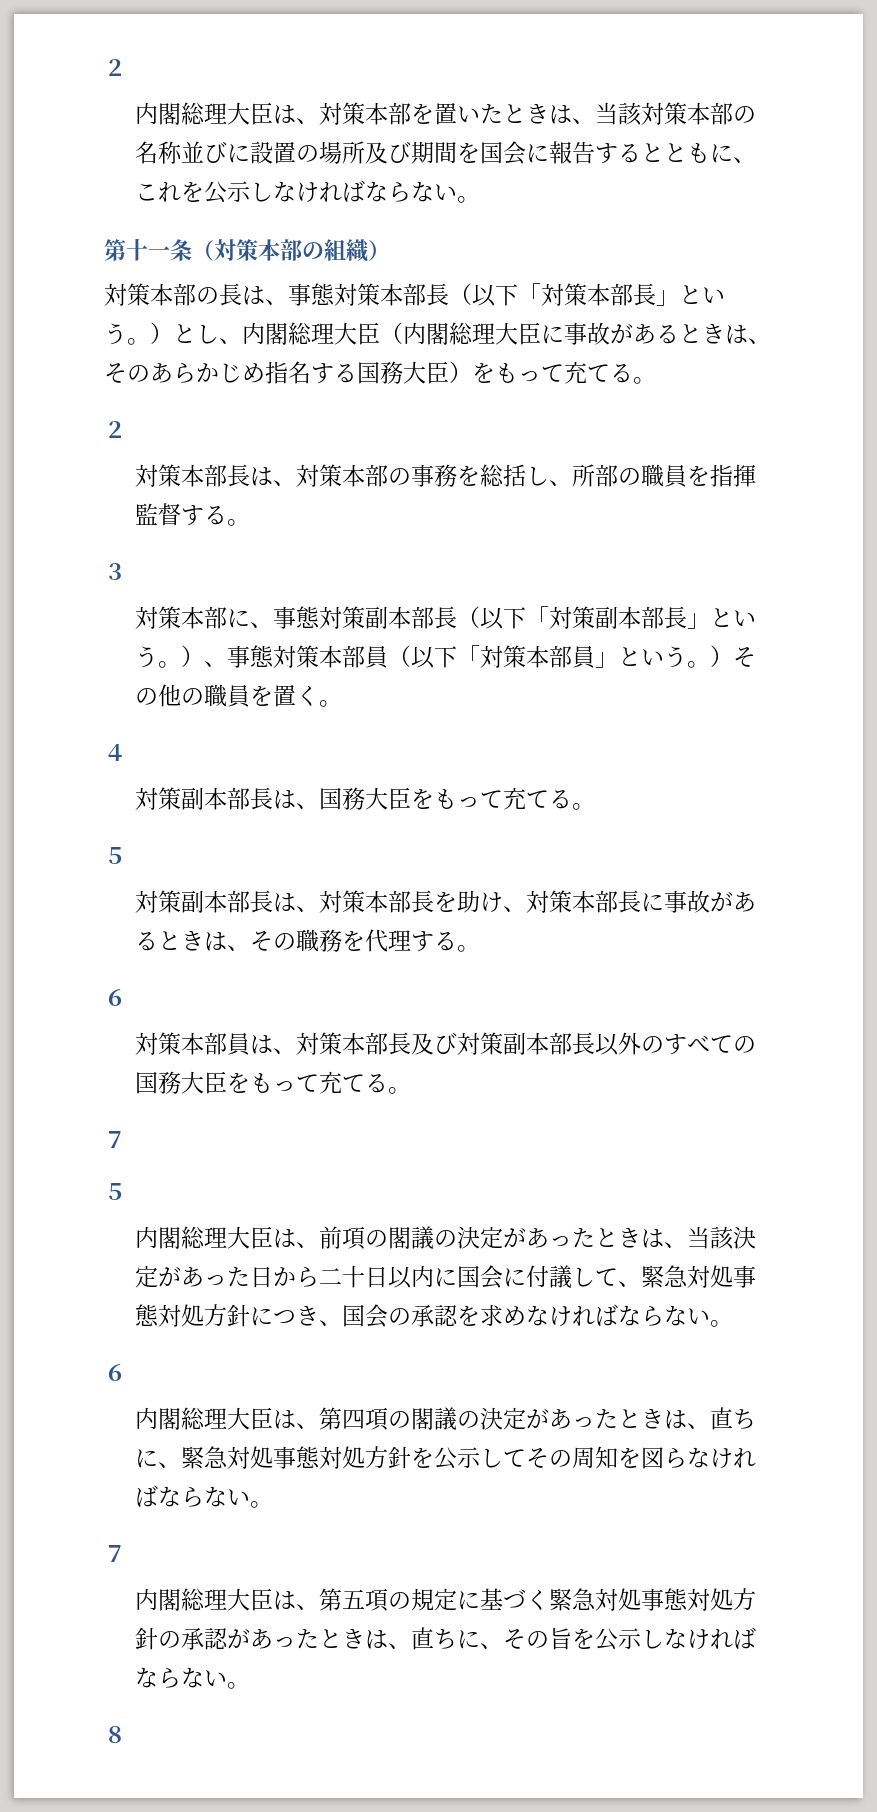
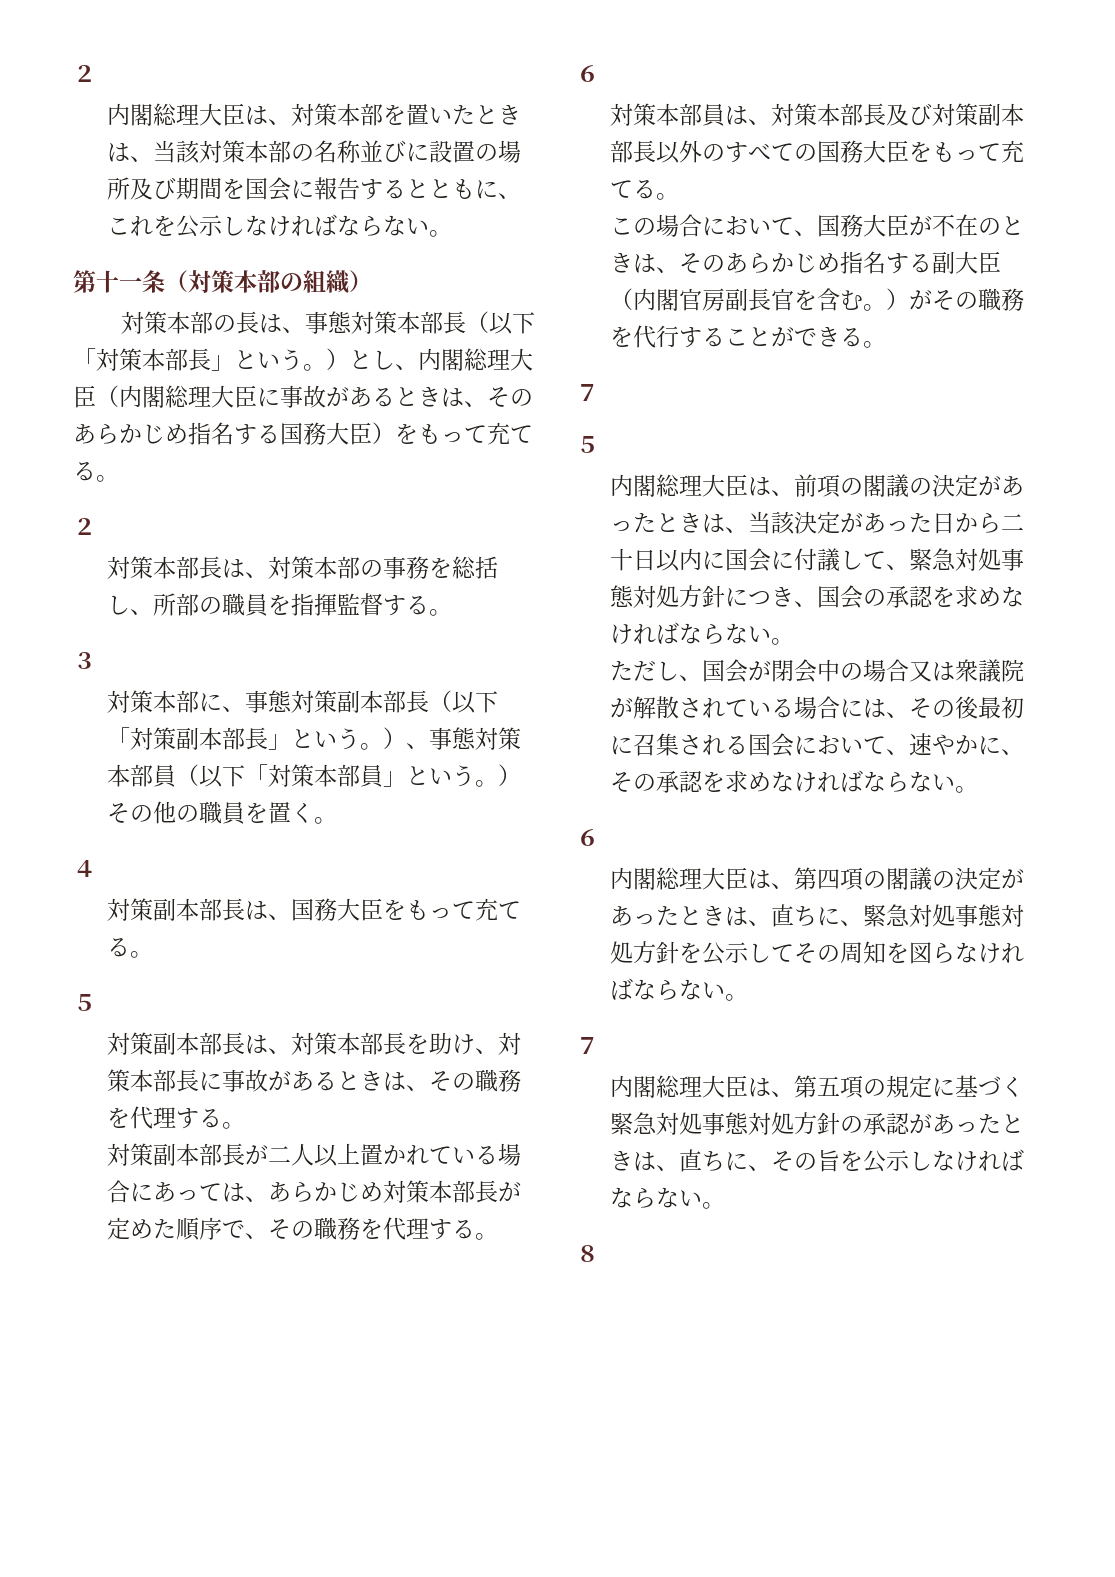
+ 対策副本部長が二人以上置かれている場合にあっては、あらかじめ対策本部長が定めた順序で、その職務を代理する。
+ この場合において、国務大臣が不在のときは、そのあらかじめ指名する副大臣（内閣官房副長官を含む。）がその職務を代行することができる。
+ ただし、国会が閉会中の場合又は衆議院が解散されている場合には、その後最初に召集される国会において、速やかに、その承認を求めなければならない。

